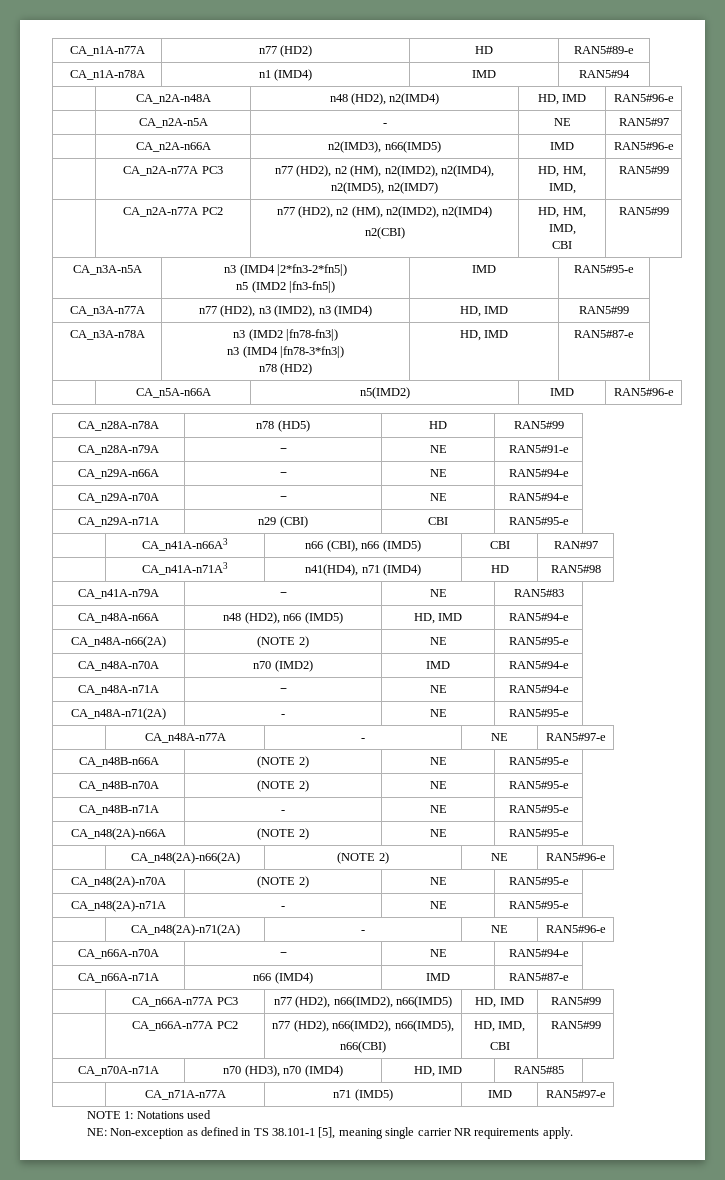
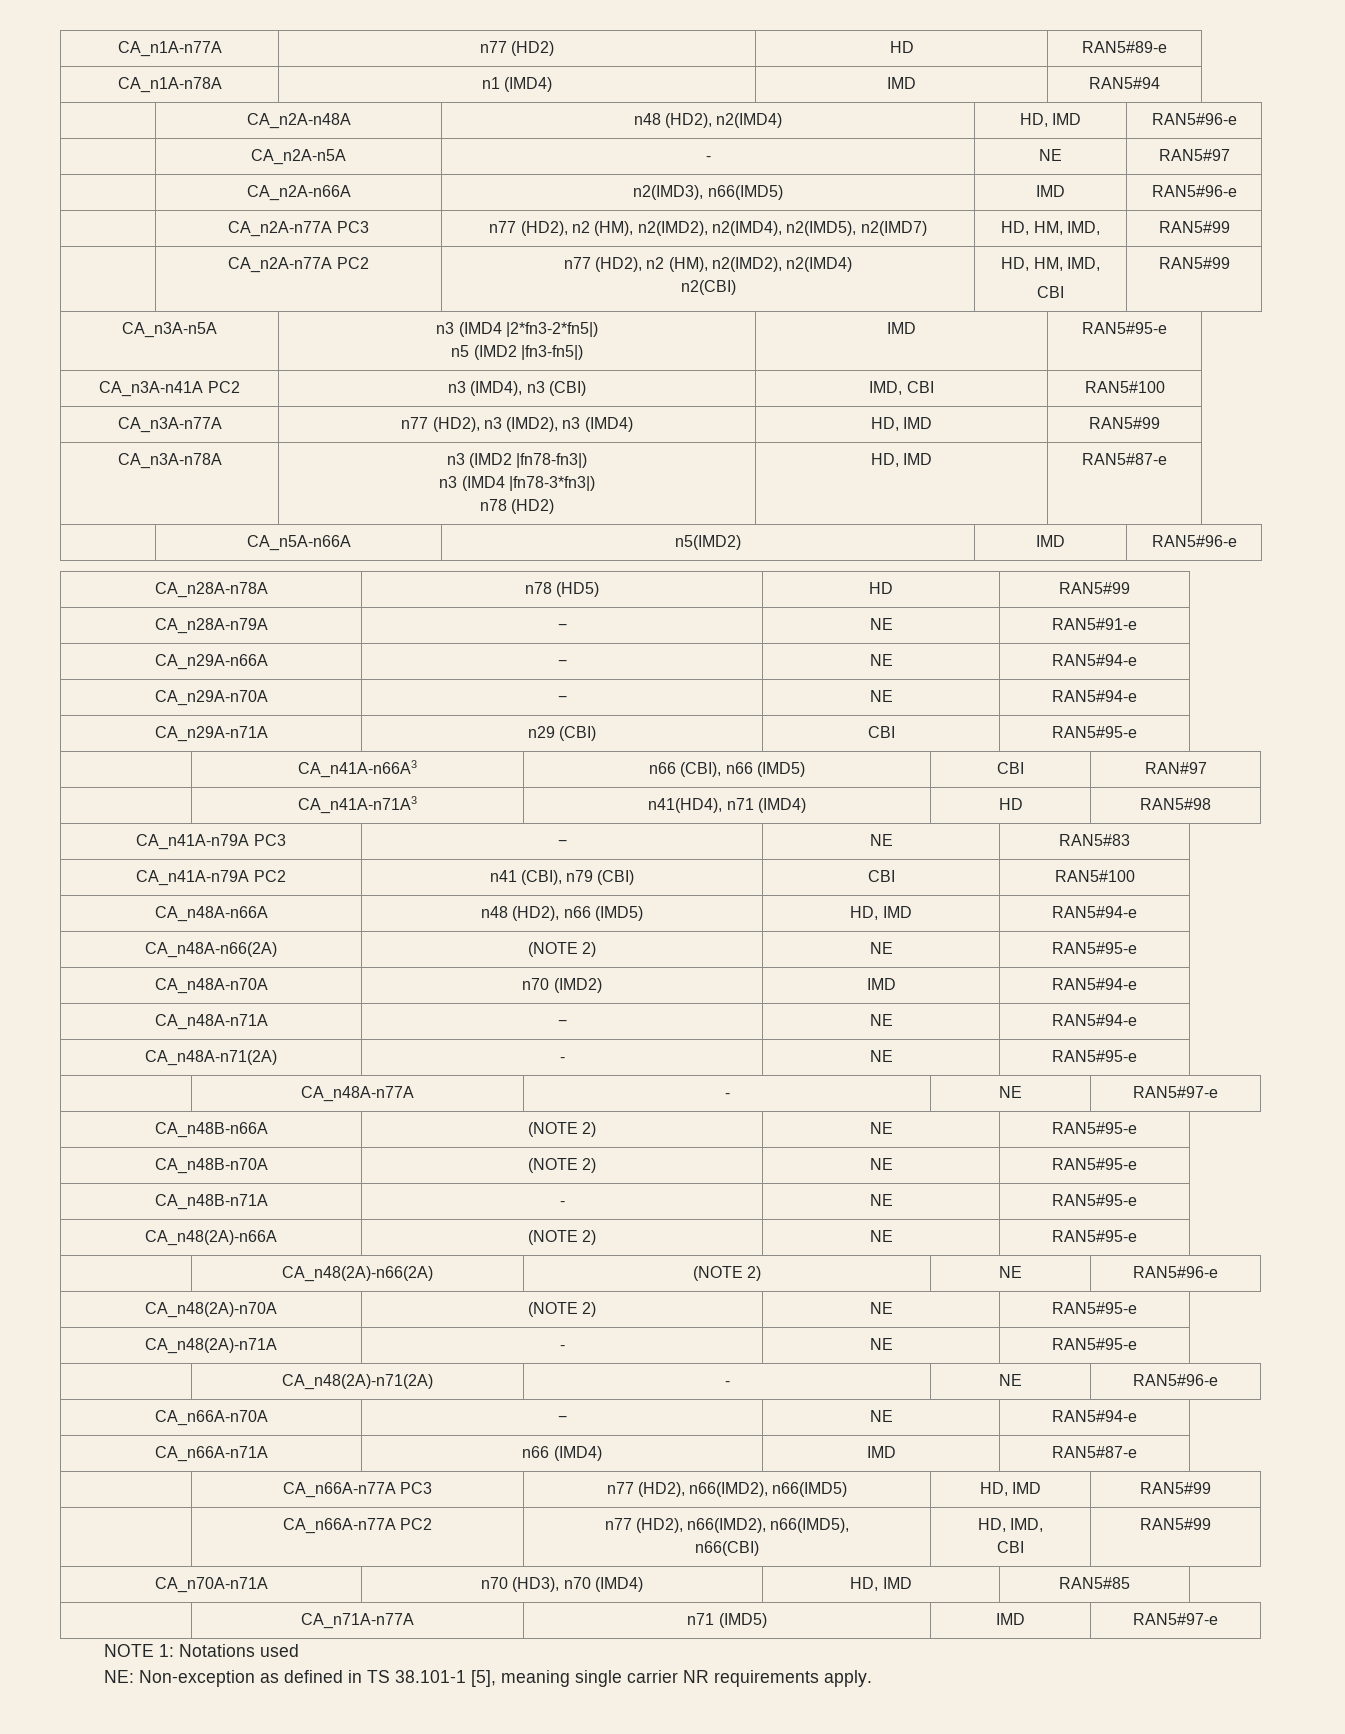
+ CA_n3A-n41A PC2 | n3 (IMD4), n3 (CBI) | IMD, CBI | RAN5#100
- CA_n41A-n79A | − | NE | RAN5#83
+ CA_n41A-n79A PC3 | − | NE | RAN5#83
+ CA_n41A-n79A PC2 | n41 (CBI), n79 (CBI) | CBI | RAN5#100

